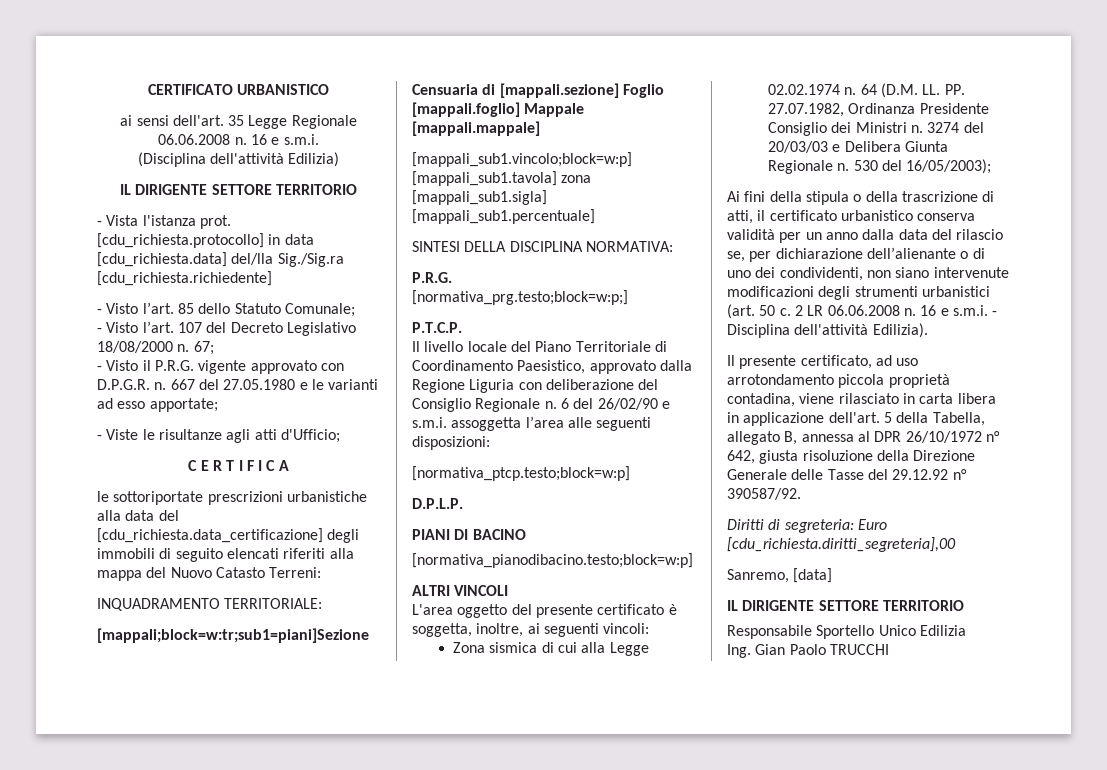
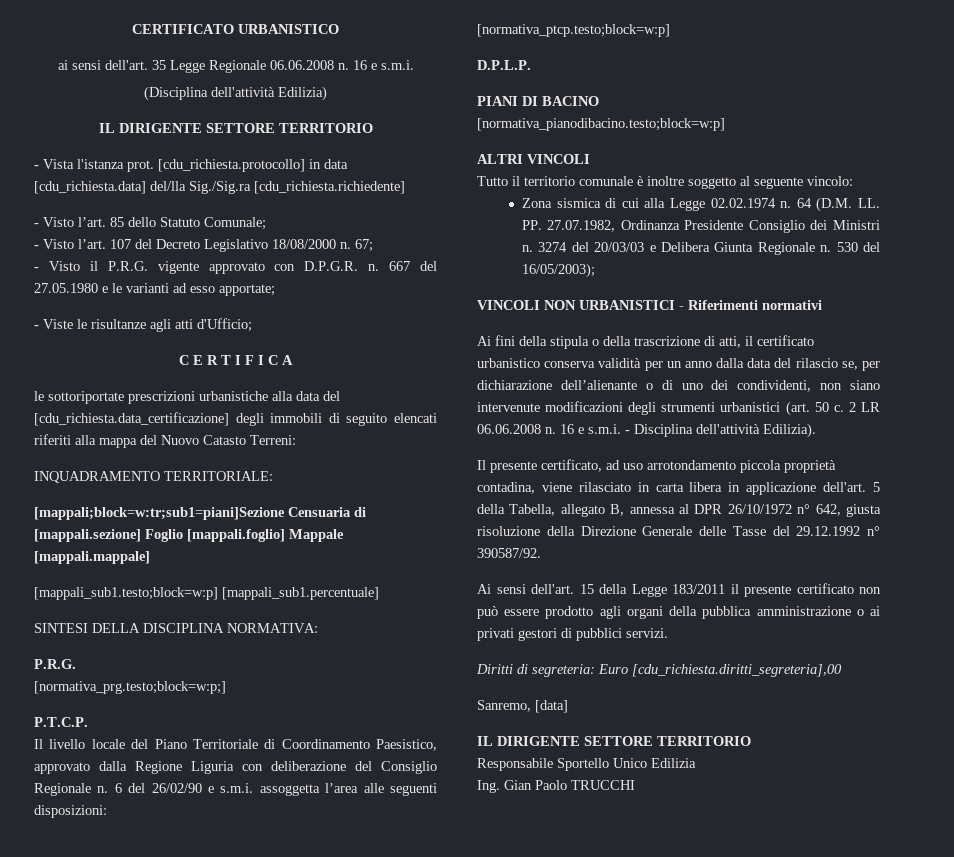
- [mappali_sub1.vincolo;block=w:p] [mappali_sub1.tavola] zona [mappali_sub1.sigla] [mappali_sub1.percentuale]
+ [mappali_sub1.testo;block=w:p] [mappali_sub1.percentuale]
- L'area oggetto del presente certificato è soggetta, inoltre, ai seguenti vincoli:
+ Tutto il territorio comunale è inoltre soggetto al seguente vincolo:
+ VINCOLI NON URBANISTICI - Riferimenti normativi
- 5 della Tabella, allegato B, annessa al DPR 26/10/1972 n° 642, giusta risoluzione della Direzione Generale delle Tasse del 29.12.92 n° 390587/92.
+ 5 della Tabella, allegato B, annessa al DPR 26/10/1972 n° 642, giusta risoluzione della Direzione Generale delle Tasse del 29.12.1992 n° 390587/92.
+ Ai sensi dell'art. 15 della Legge 183/2011 il presente certificato non può essere prodotto agli organi della pubblica amministrazione o ai privati gestori di pubblici servizi.

